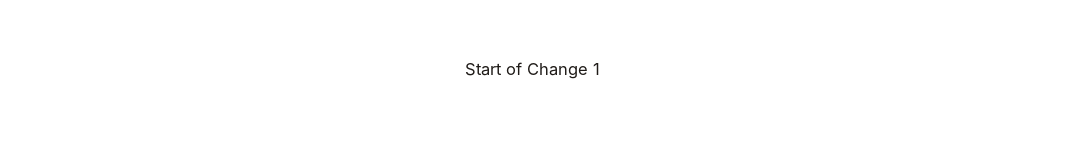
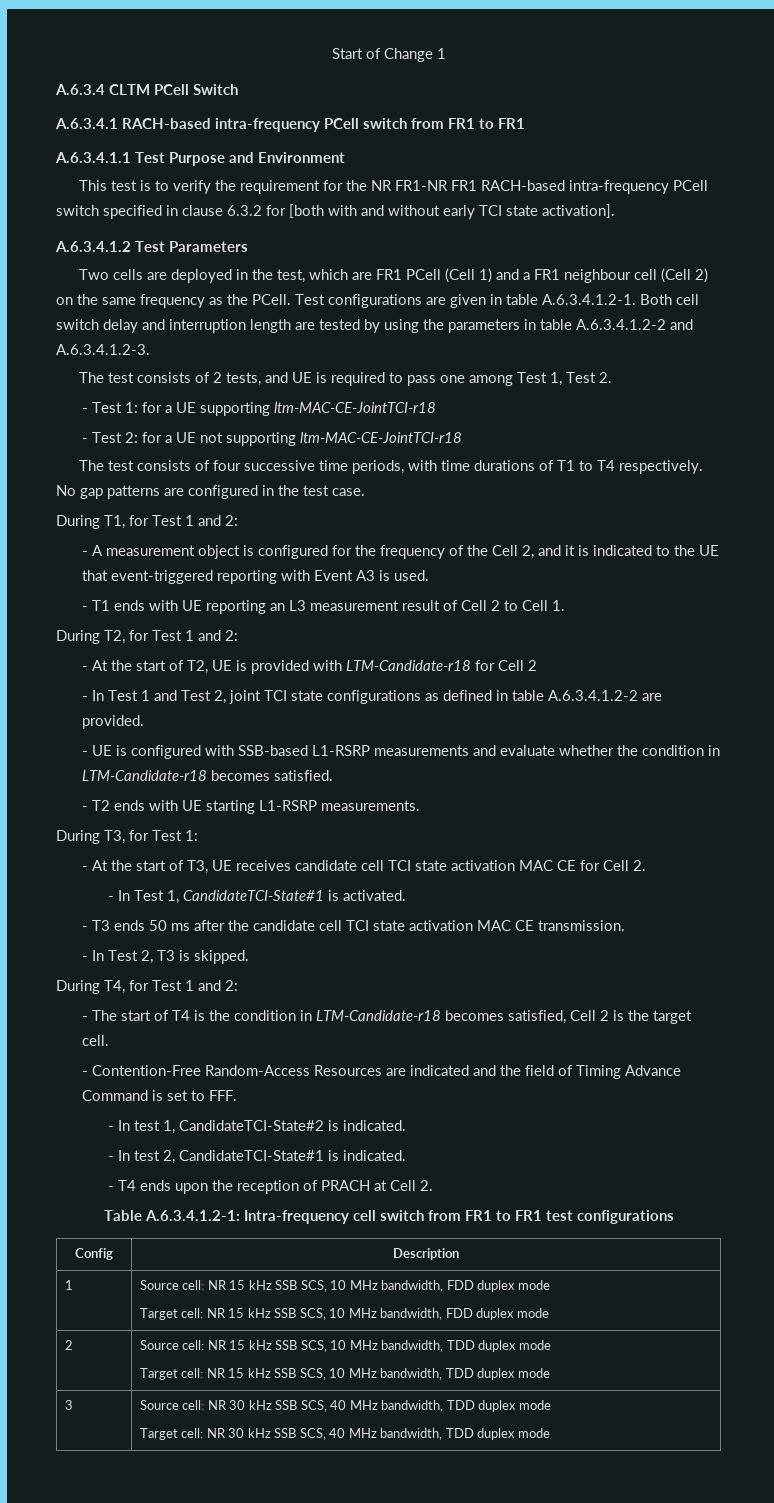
+ A.6.3.4 CLTM PCell Switch
+ A.6.3.4.1 RACH-based intra-frequency PCell switch from FR1 to FR1
+ A.6.3.4.1.1 Test Purpose and Environment
+ This test is to verify the requirement for the NR FR1-NR FR1 RACH-based intra-frequency PCell switch specified in clause 6.3.2 for [both with and without early TCI state activation].
+ A.6.3.4.1.2 Test Parameters
+ Two cells are deployed in the test, which are FR1 PCell (Cell 1) and a FR1 neighbour cell (Cell 2) on the same frequency as the PCell. Test configurations are given in table A.6.3.4.1.2-1. Both cell switch delay and interruption length are tested by using the parameters in table A.6.3.4.1.2-2 and A.6.3.4.1.2-3.
+ The test consists of 2 tests, and UE is required to pass one among Test 1, Test 2.
+ - Test 1: for a UE supporting ltm-MAC-CE-JointTCI-r18
+ - Test 2: for a UE not supporting ltm-MAC-CE-JointTCI-r18
+ The test consists of four successive time periods, with time durations of T1 to T4 respectively. No gap patterns are configured in the test case.
+ During T1, for Test 1 and 2:
+ - A measurement object is configured for the frequency of the Cell 2, and it is indicated to the UE that event-triggered reporting with Event A3 is used.
+ - T1 ends with UE reporting an L3 measurement result of Cell 2 to Cell 1.
+ During T2, for Test 1 and 2:
+ - At the start of T2, UE is provided with LTM-Candidate-r18 for Cell 2
+ - In Test 1 and Test 2, joint TCI state configurations as defined in table A.6.3.4.1.2-2 are provided.
+ - UE is configured with SSB-based L1-RSRP measurements and evaluate whether the condition in LTM-Candidate-r18 becomes satisfied.
+ - T2 ends with UE starting L1-RSRP measurements.
+ During T3, for Test 1:
+ - At the start of T3, UE receives candidate cell TCI state activation MAC CE for Cell 2.
+ - In Test 1, CandidateTCI-State#1 is activated.
+ - T3 ends 50 ms after the candidate cell TCI state activation MAC CE transmission.
+ - In Test 2, T3 is skipped.
+ During T4, for Test 1 and 2:
+ - The start of T4 is the condition in LTM-Candidate-r18 becomes satisfied, Cell 2 is the target cell.
+ - Contention-Free Random-Access Resources are indicated and the field of Timing Advance Command is set to FFF.
+ - In test 1, CandidateTCI-State#2 is indicated.
+ - In test 2, CandidateTCI-State#1 is indicated.
+ - T4 ends upon the reception of PRACH at Cell 2.
+ Table A.6.3.4.1.2-1: Intra-frequency cell switch from FR1 to FR1 test configurations
+ Config | Description
+ 1 | Source cell: NR 15 kHz SSB SCS, 10 MHz bandwidth, FDD duplex mode
+ Target cell: NR 15 kHz SSB SCS, 10 MHz bandwidth, FDD duplex mode
+ 2 | Source cell: NR 15 kHz SSB SCS, 10 MHz bandwidth, TDD duplex mode
+ Target cell: NR 15 kHz SSB SCS, 10 MHz bandwidth, TDD duplex mode
+ 3 | Source cell: NR 30 kHz SSB SCS, 40 MHz bandwidth, TDD duplex mode
+ Target cell: NR 30 kHz SSB SCS, 40 MHz bandwidth, TDD duplex mode

